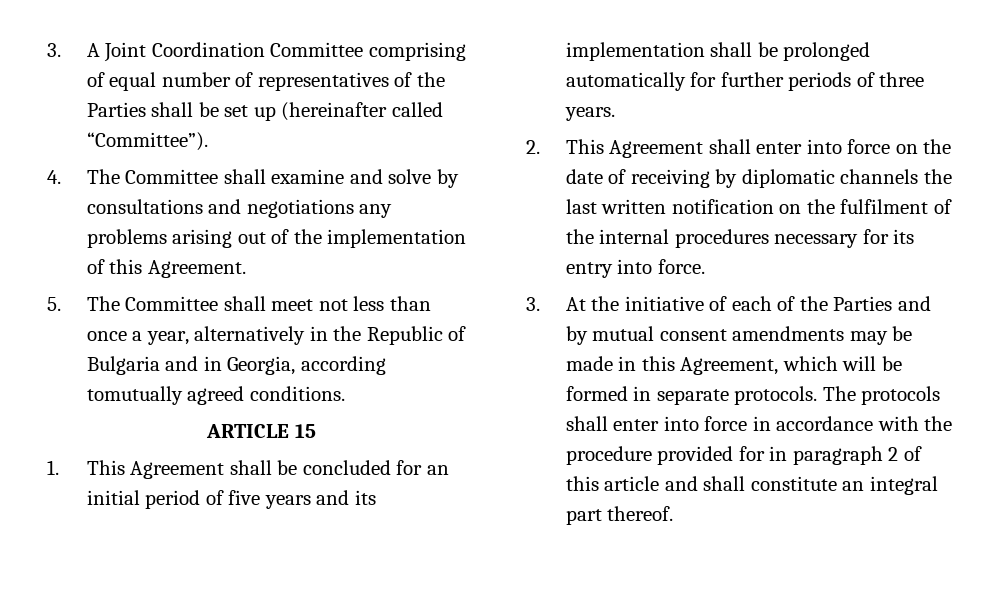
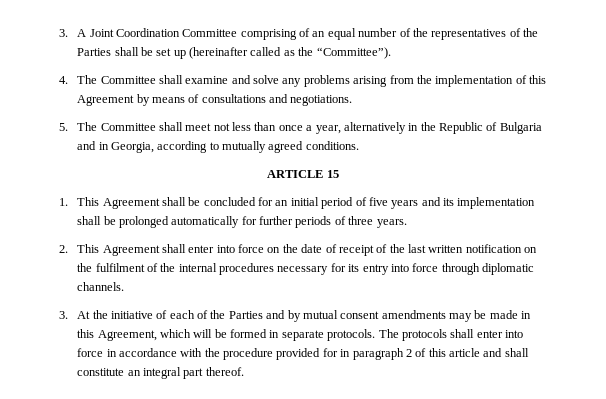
- 3. A Joint Coordination Committee comprising of equal number of representatives of the Parties shall be set up (hereinafter called “Committee”).
+ 3. A Joint Coordination Committee comprising of an equal number of the representatives of the Parties shall be set up (hereinafter called as the “Committee”).
- 4. The Committee shall examine and solve by consultations and negotiations any problems arising out of the implementation of this Agreement.
+ 4. The Committee shall examine and solve any problems arising from the implementation of this Agreement by means of consultations and negotiations.
- 5. The Committee shall meet not less than once a year, alternatively in the Republic of Bulgaria and in Georgia, according tomutually agreed conditions.
+ 5. The Committee shall meet not less than once a year, alternatively in the Republic of Bulgaria and in Georgia, according to mutually agreed conditions.
- 2. This Agreement shall enter into force on the date of receiving by diplomatic channels the last written notification on the fulfilment of the internal procedures necessary for its entry into force.
+ 2. This Agreement shall enter into force on the date of receipt of the last written notification on the fulfilment of the internal procedures necessary for its entry into force through diplomatic channels.

